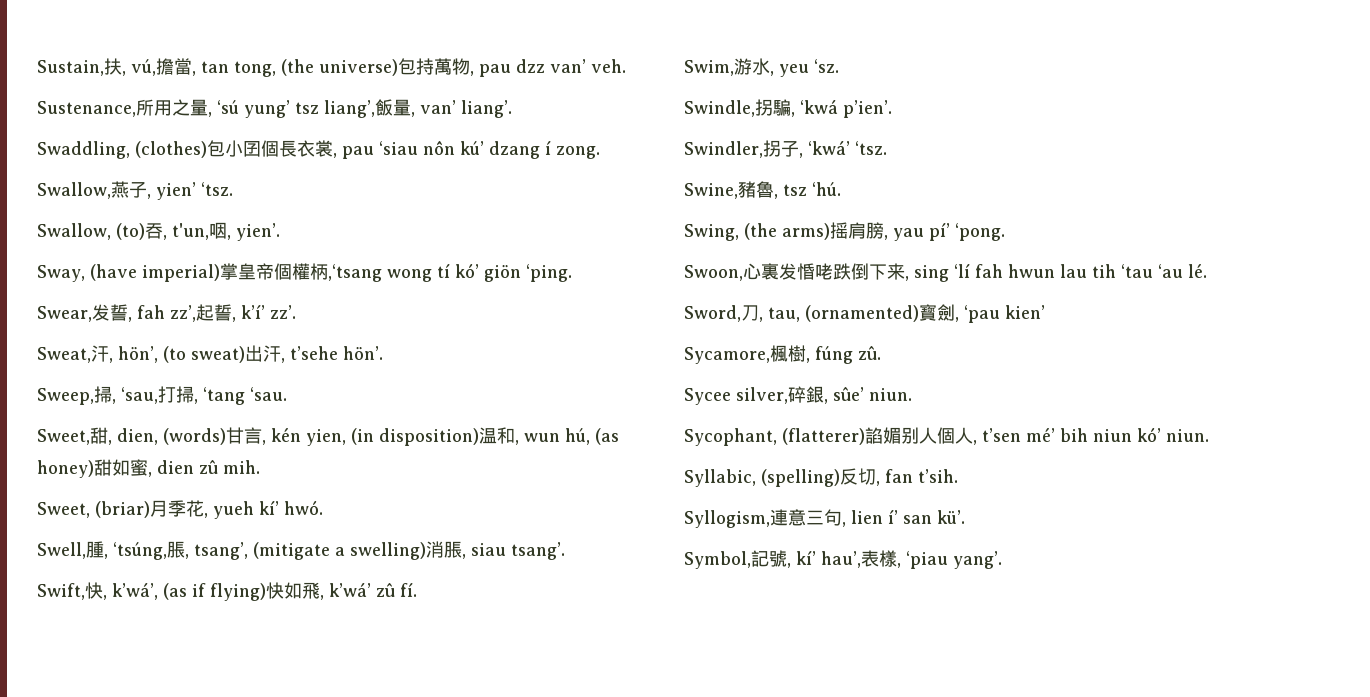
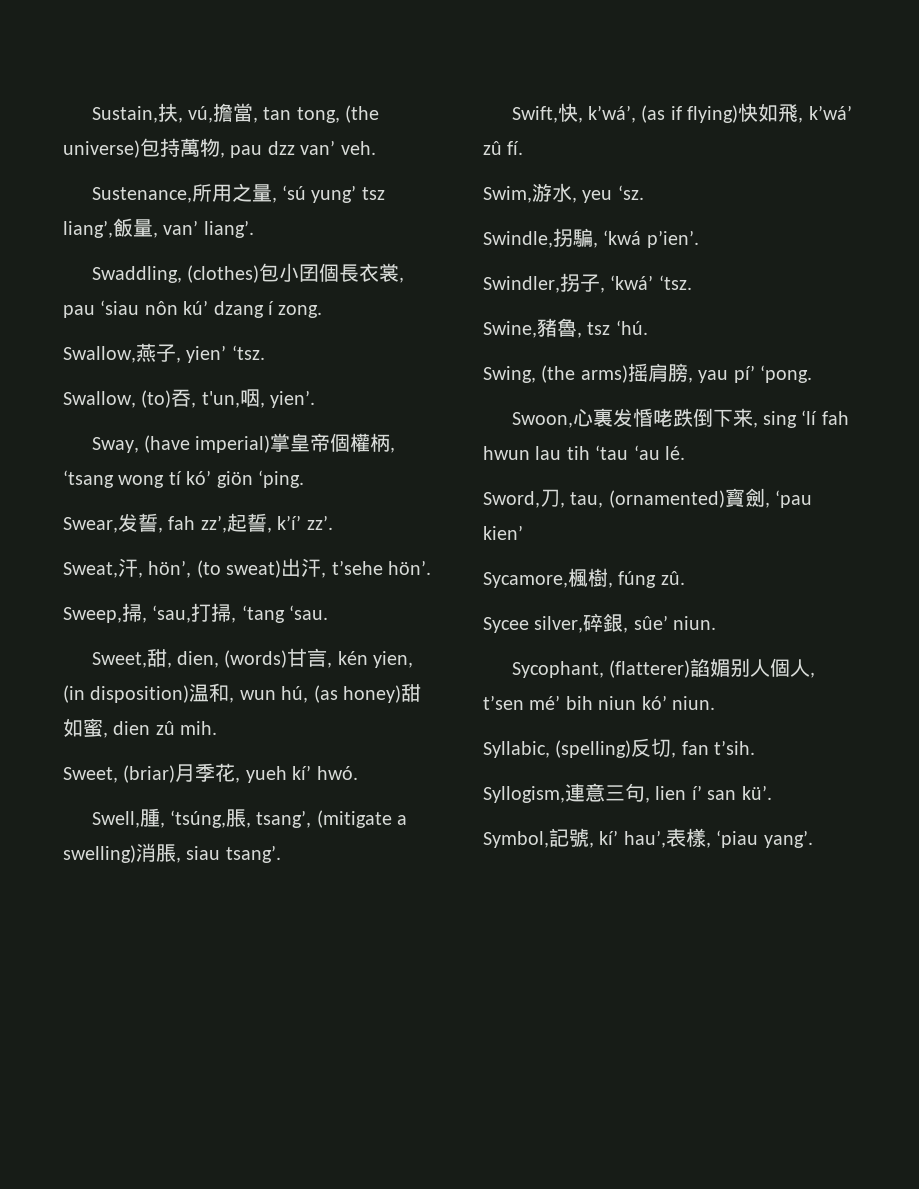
- Sway, (have imperial)掌皇帝個權柄,‘tsang wong tí kó’ giön ‘ping.
+ Sway, (have imperial)掌皇帝個權柄, ‘tsang wong tí kó’ giön ‘ping.

